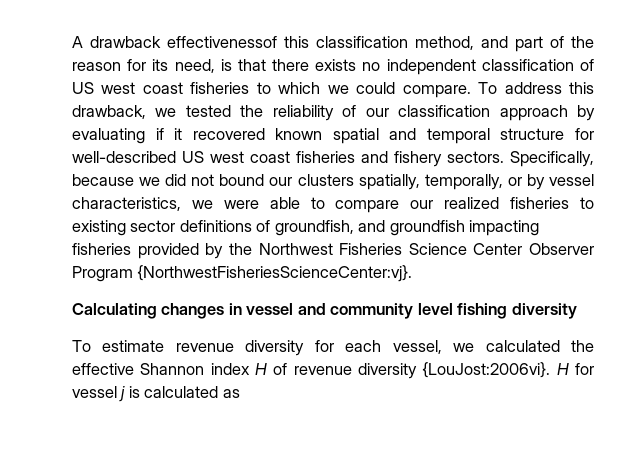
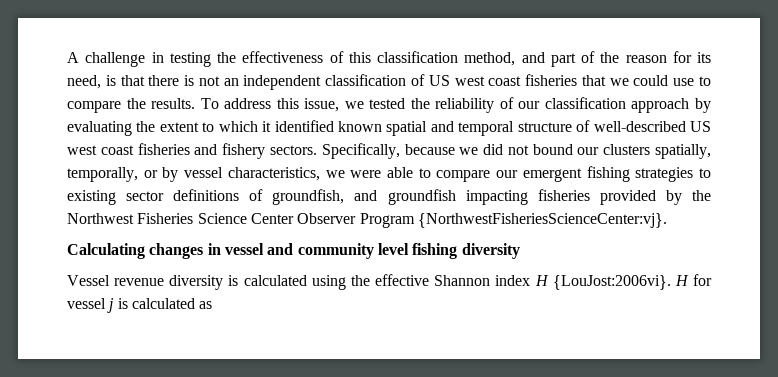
- A drawback effectivenessof this classification method, and part of the reason for its need, is that there exists no independent classification of US west coast fisheries to which we could compare.
+ A challenge in testing the effectiveness of this classification method, and part of the reason for its need, is that there is not an independent classification of US west coast fisheries that we could use to compare the results.
- To address this drawback, we tested the reliability of our classification approach by evaluating if it recovered known spatial and temporal structure for well-described US west coast fisheries and fishery sectors.
+ To address this issue, we tested the reliability of our classification approach by evaluating the extent to which it identified known spatial and temporal structure of well-described US west coast fisheries and fishery sectors.
- Specifically, because we did not bound our clusters spatially, temporally, or by vessel characteristics, we were able to compare our realized fisheries to existing sector definitions of groundfish, and groundfish impacting fisheries provided by the Northwest Fisheries Science Center Observer Program {NorthwestFisheriesScienceCenter:vj}.
+ Specifically, because we did not bound our clusters spatially, temporally, or by vessel characteristics, we were able to compare our emergent fishing strategies to existing sector definitions of groundfish, and groundfish impacting fisheries provided by the Northwest Fisheries Science Center Observer Program {NorthwestFisheriesScienceCenter:vj}.
- To estimate revenue diversity for each vessel, we calculated the effective Shannon index H of revenue diversity {LouJost:2006vi}.
+ Vessel revenue diversity is calculated using the effective Shannon index H {LouJost:2006vi}.

